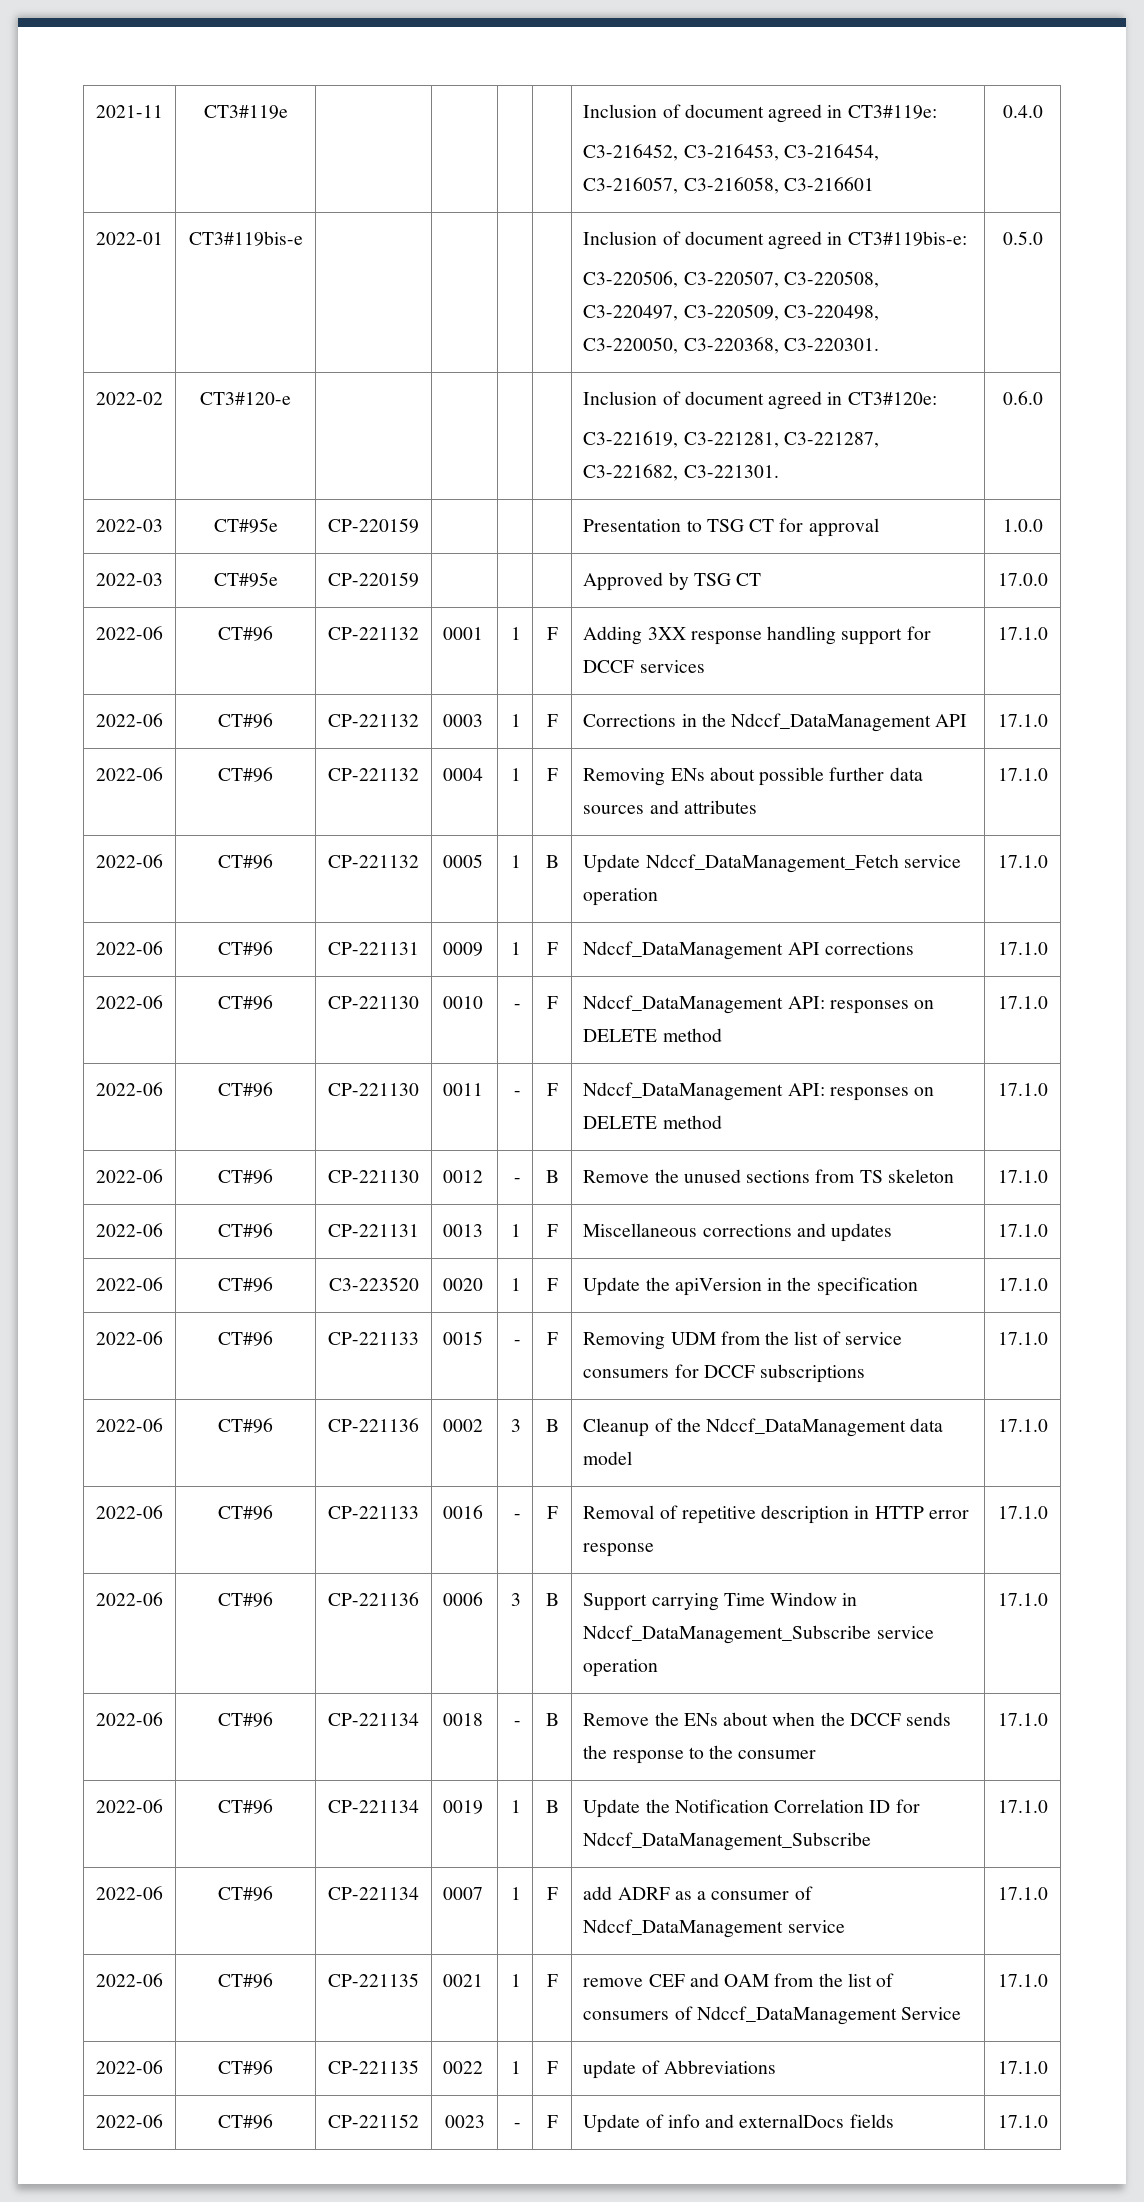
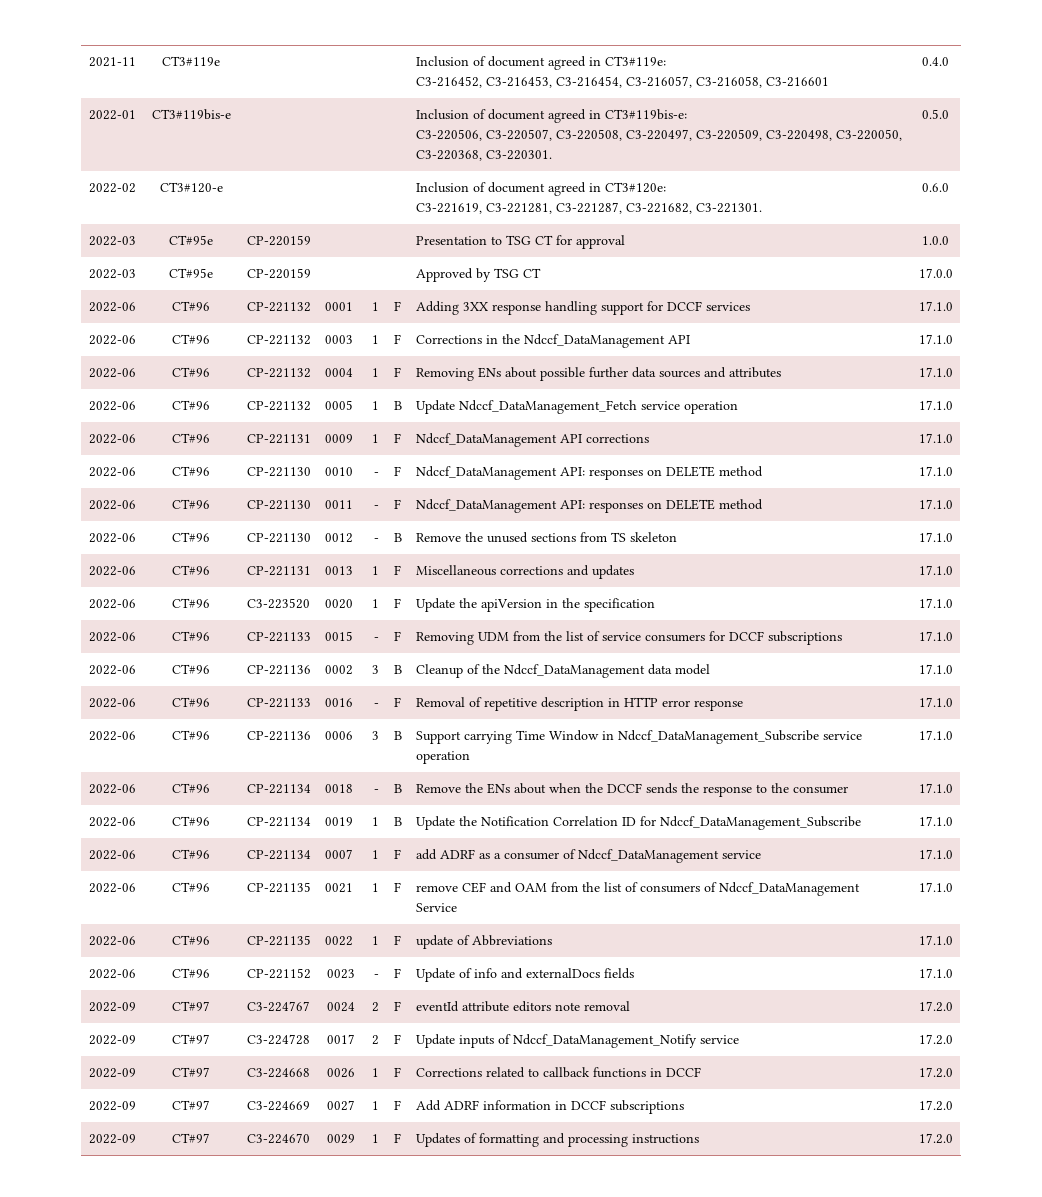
+ 2022-09 | CT#97 | C3-224767 | 0024 | 2 | F | eventId attribute editors note removal | 17.2.0
+ 2022-09 | CT#97 | C3-224728 | 0017 | 2 | F | Update inputs of Ndccf_DataManagement_Notify service | 17.2.0
+ 2022-09 | CT#97 | C3-224668 | 0026 | 1 | F | Corrections related to callback functions in DCCF | 17.2.0
+ 2022-09 | CT#97 | C3-224669 | 0027 | 1 | F | Add ADRF information in DCCF subscriptions | 17.2.0
+ 2022-09 | CT#97 | C3-224670 | 0029 | 1 | F | Updates of formatting and processing instructions | 17.2.0

